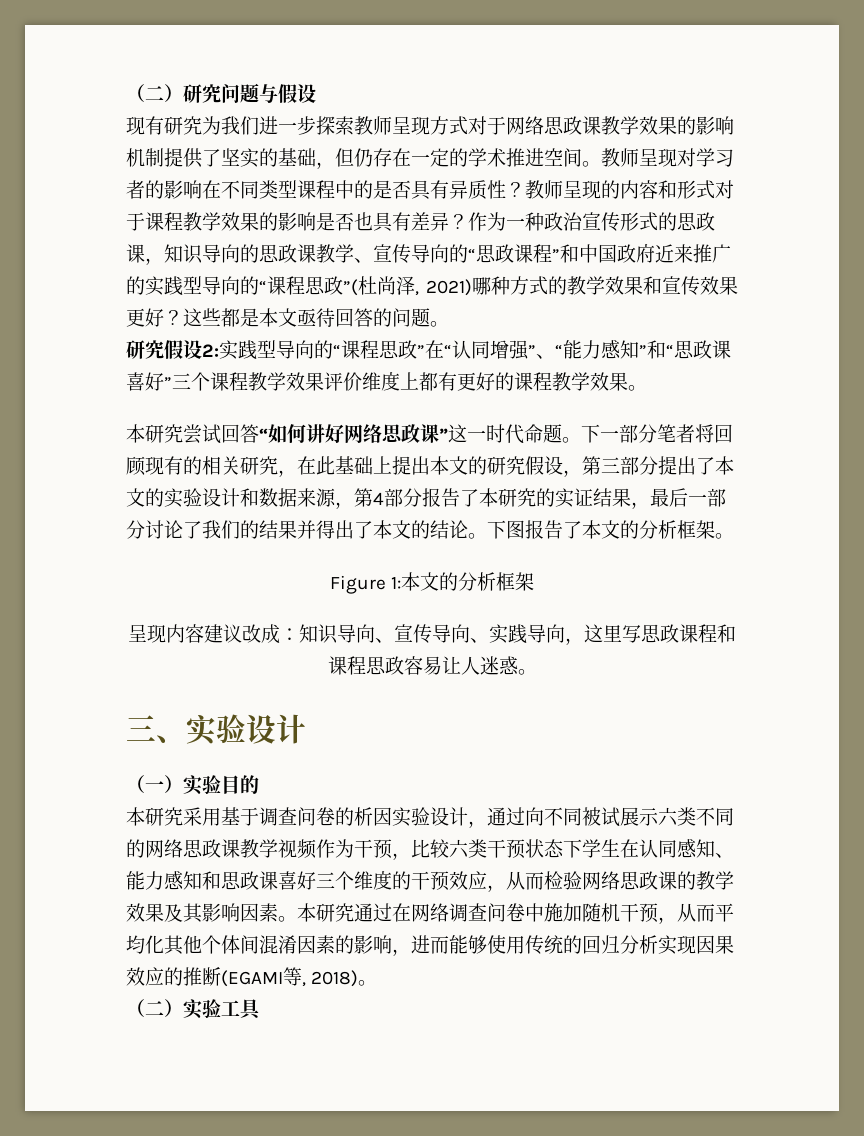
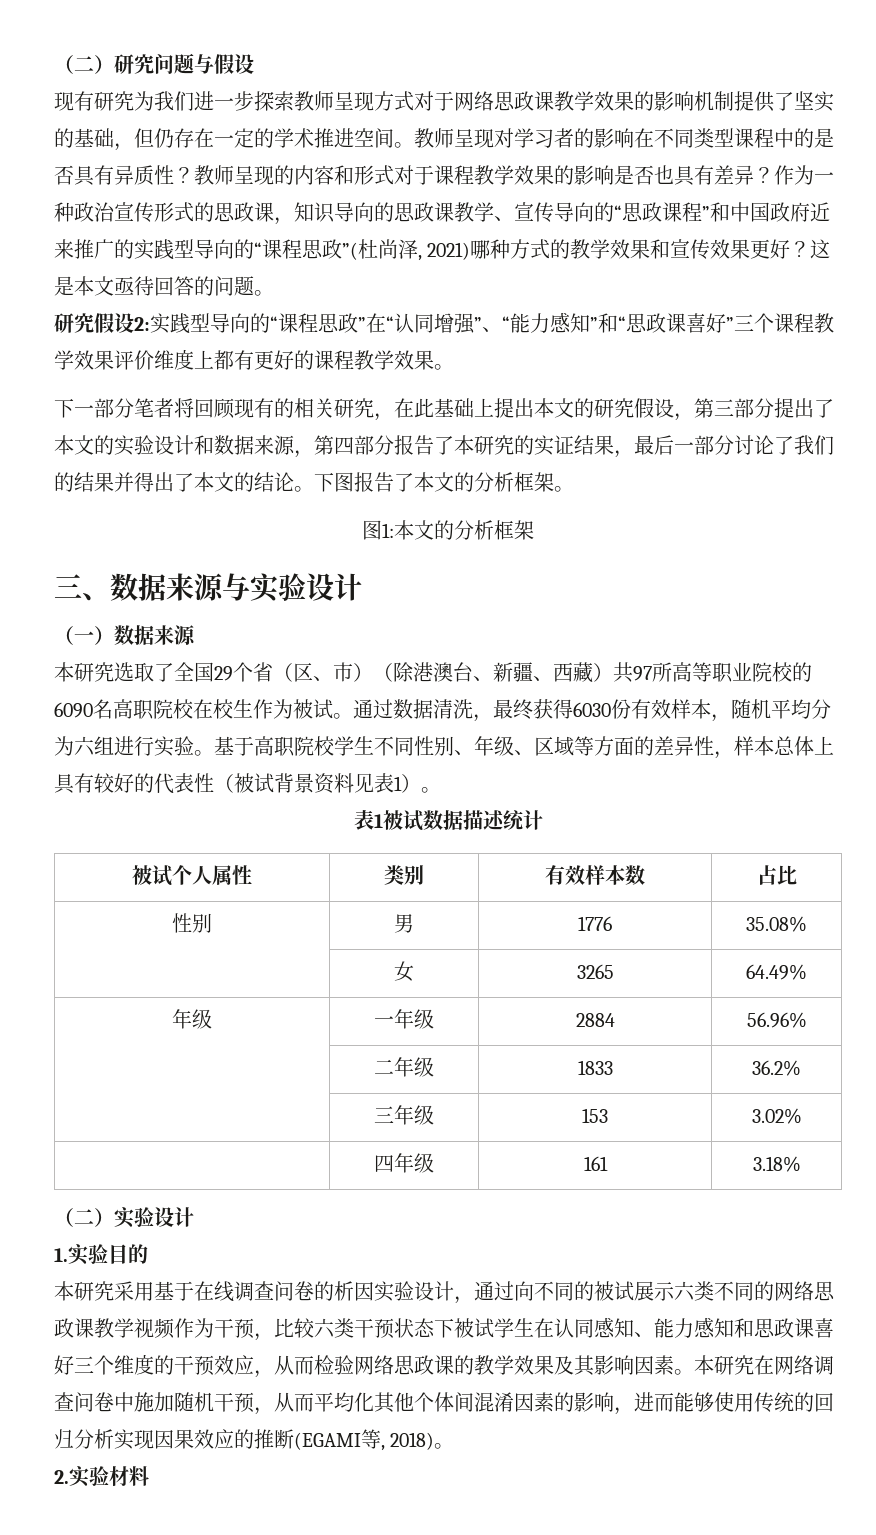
- 这些都是本文亟待回答的问题。
+ 这是本文亟待回答的问题。
- 本研究尝试回答“如何讲好网络思政课”这一时代命题。下一部分笔者将回顾现有的相关研究，在此基础上提出本文的研究假设，第三部分提出了本文的实验设计和数据来源，第4部分报告了本研究的实证结果，最后一部分讨论了我们的结果并得出了本文的结论。
+ 下一部分笔者将回顾现有的相关研究，在此基础上提出本文的研究假设，第三部分提出了本文的实验设计和数据来源，第四部分报告了本研究的实证结果，最后一部分讨论了我们的结果并得出了本文的结论。
- Figure 1:本文的分析框架
+ 图1:本文的分析框架
- 呈现内容建议改成：知识导向、宣传导向、实践导向，这里写思政课程和课程思政容易让人迷惑。
- 三、实验设计
+ 三、数据来源与实验设计
- （一）实验目的
+ （一）数据来源
+ 本研究选取了全国29个省（区、市）（除港澳台、新疆、西藏）共97所高等职业院校的6090名高职院校在校生作为被试。通过数据清洗，最终获得6030份有效样本，随机平均分为六组进行实验。基于高职院校学生不同性别、年级、区域等方面的差异性，样本总体上具有较好的代表性（被试背景资料见表1）。
+ 表1被试数据描述统计
+ 被试个人属性 | 类别 | 有效样本数 | 占比
+ 性别 | 男 | 1776 | 35.08%
+ | 女 | 3265 | 64.49%
+ 年级 | 一年级 | 2884 | 56.96%
+ | 二年级 | 1833 | 36.2%
+ | 三年级 | 153 | 3.02%
+ | 四年级 | 161 | 3.18%
+ （二）实验设计
+ 1.实验目的
- 本研究采用基于调查问卷的析因实验设计，通过向不同被试展示六类不同的网络思政课教学视频作为干预，比较六类干预状态下学生在认同感知、能力感知和思政课喜好三个维度的干预效应，从而检验网络思政课的教学效果及其影响因素。
+ 本研究采用基于在线调查问卷的析因实验设计，通过向不同的被试展示六类不同的网络思政课教学视频作为干预，比较六类干预状态下被试学生在认同感知、能力感知和思政课喜好三个维度的干预效应，从而检验网络思政课的教学效果及其影响因素。
- 本研究通过在网络调查问卷中施加随机干预，从而平均化其他个体间混淆因素的影响，进而能够使用传统的回归分析实现因果效应的推断(EGAMI等, 2018)。
+ 本研究在网络调查问卷中施加随机干预，从而平均化其他个体间混淆因素的影响，进而能够使用传统的回归分析实现因果效应的推断(EGAMI等, 2018)。
- （二）实验工具
+ 2.实验材料

